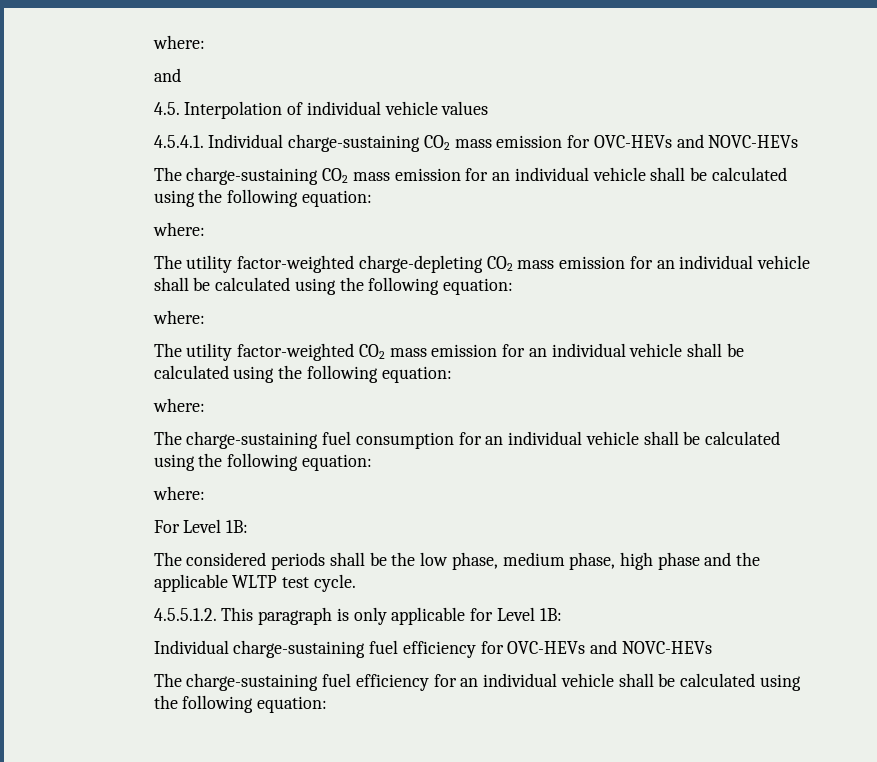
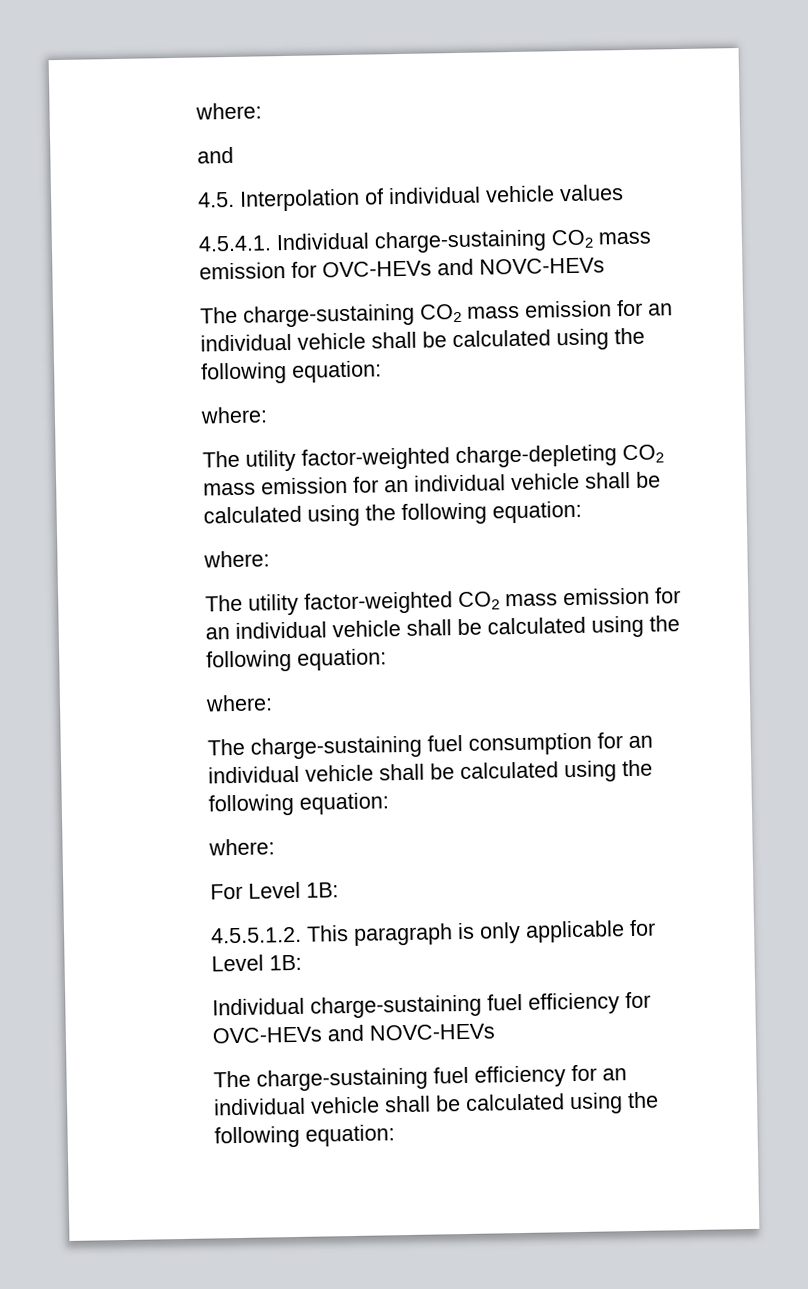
- The considered periods shall be the low phase, medium phase, high phase and the applicable WLTP test cycle.

